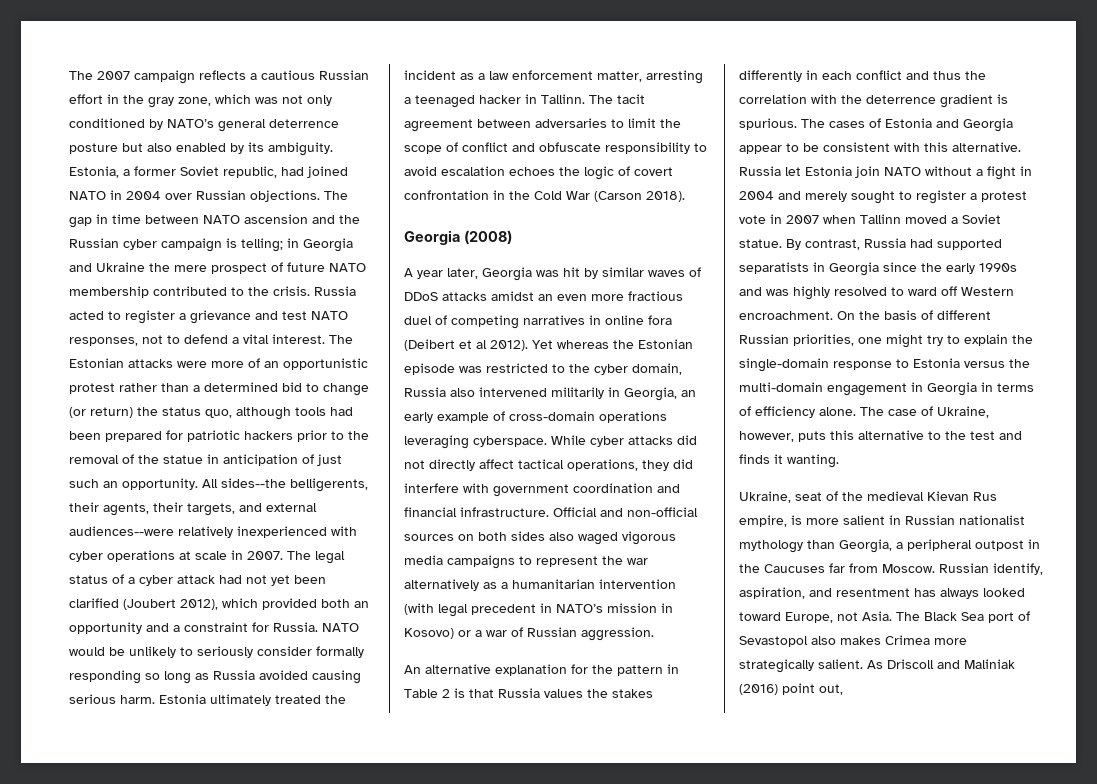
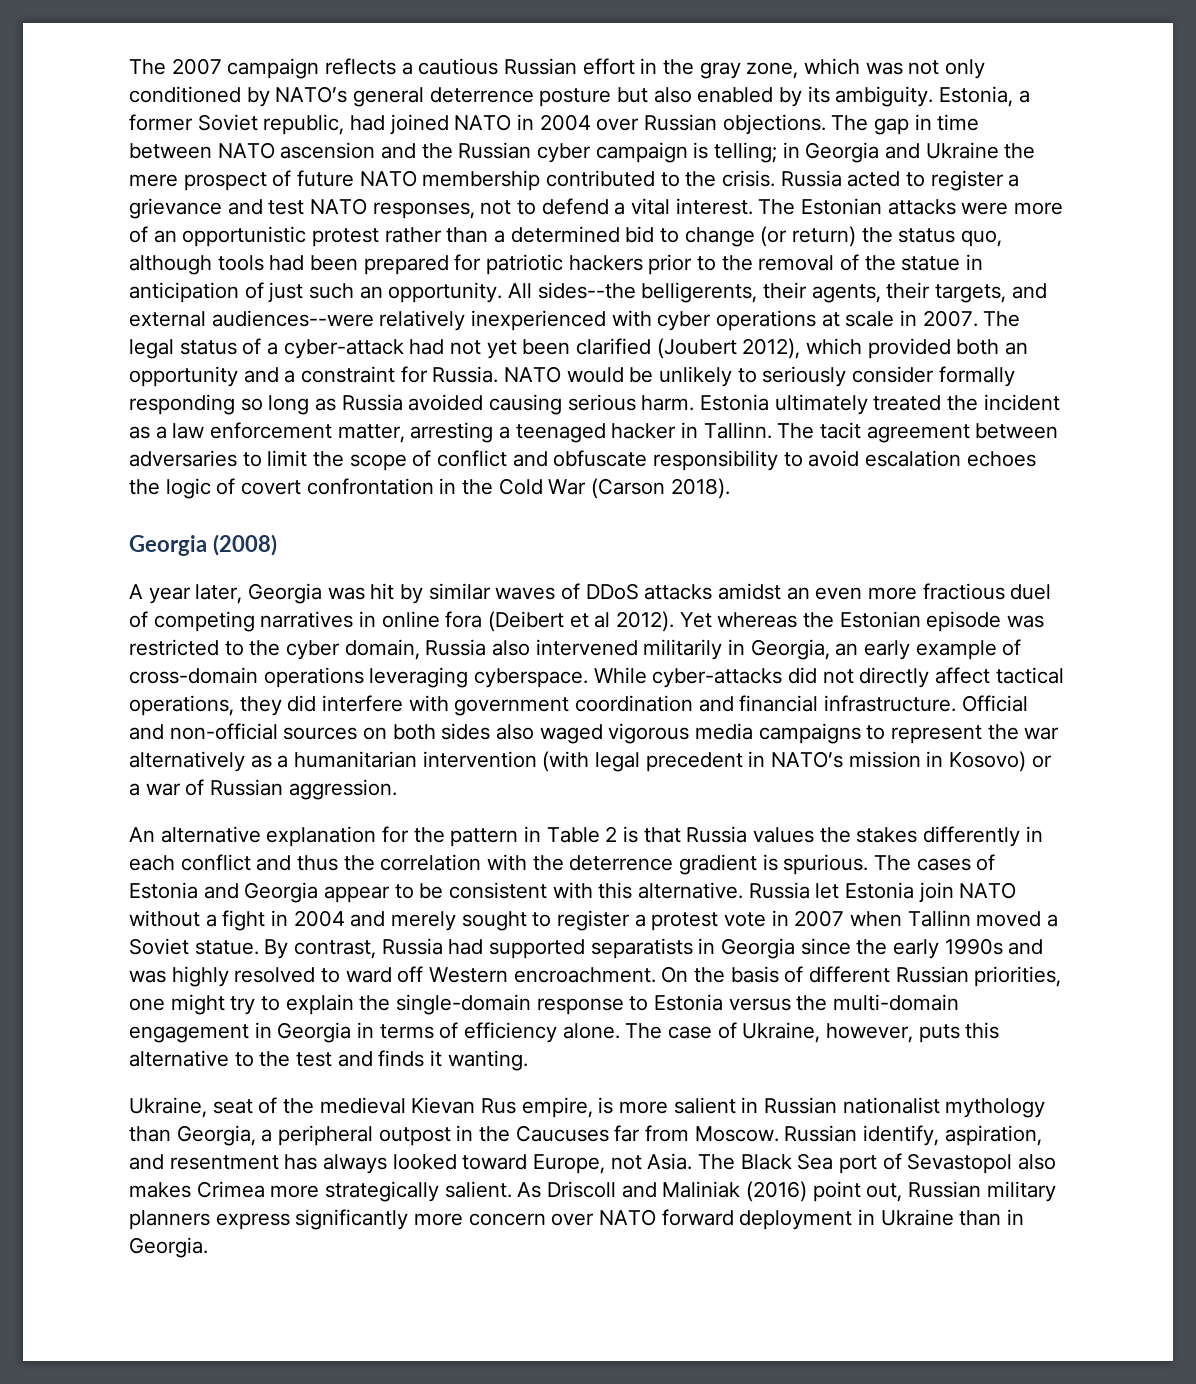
- The legal status of a cyber attack had not yet been clarified (Joubert 2012), which provided both an opportunity and a constraint for Russia.
+ The legal status of a cyber-attack had not yet been clarified (Joubert 2012), which provided both an opportunity and a constraint for Russia.
- While cyber attacks did not directly affect tactical operations, they did interfere with government coordination and financial infrastructure.
+ While cyber-attacks did not directly affect tactical operations, they did interfere with government coordination and financial infrastructure.
- As Driscoll and Maliniak (2016) point out,
+ As Driscoll and Maliniak (2016) point out, Russian military planners express significantly more concern over NATO forward deployment in Ukraine than in Georgia.

